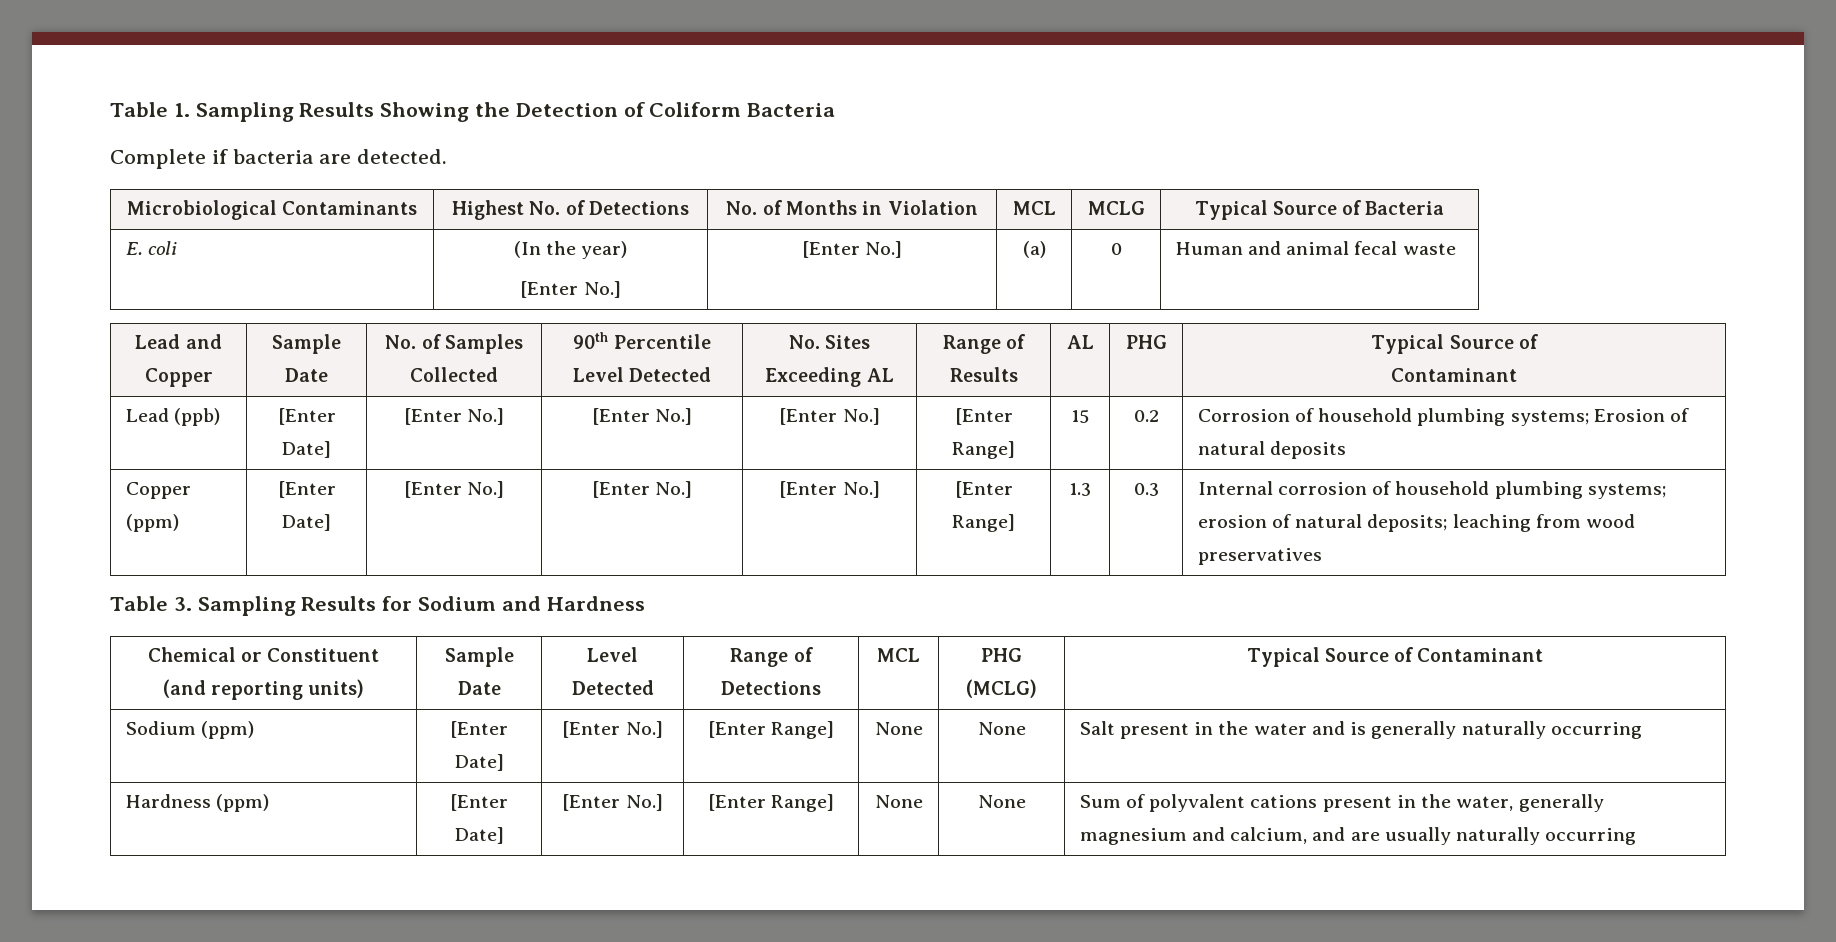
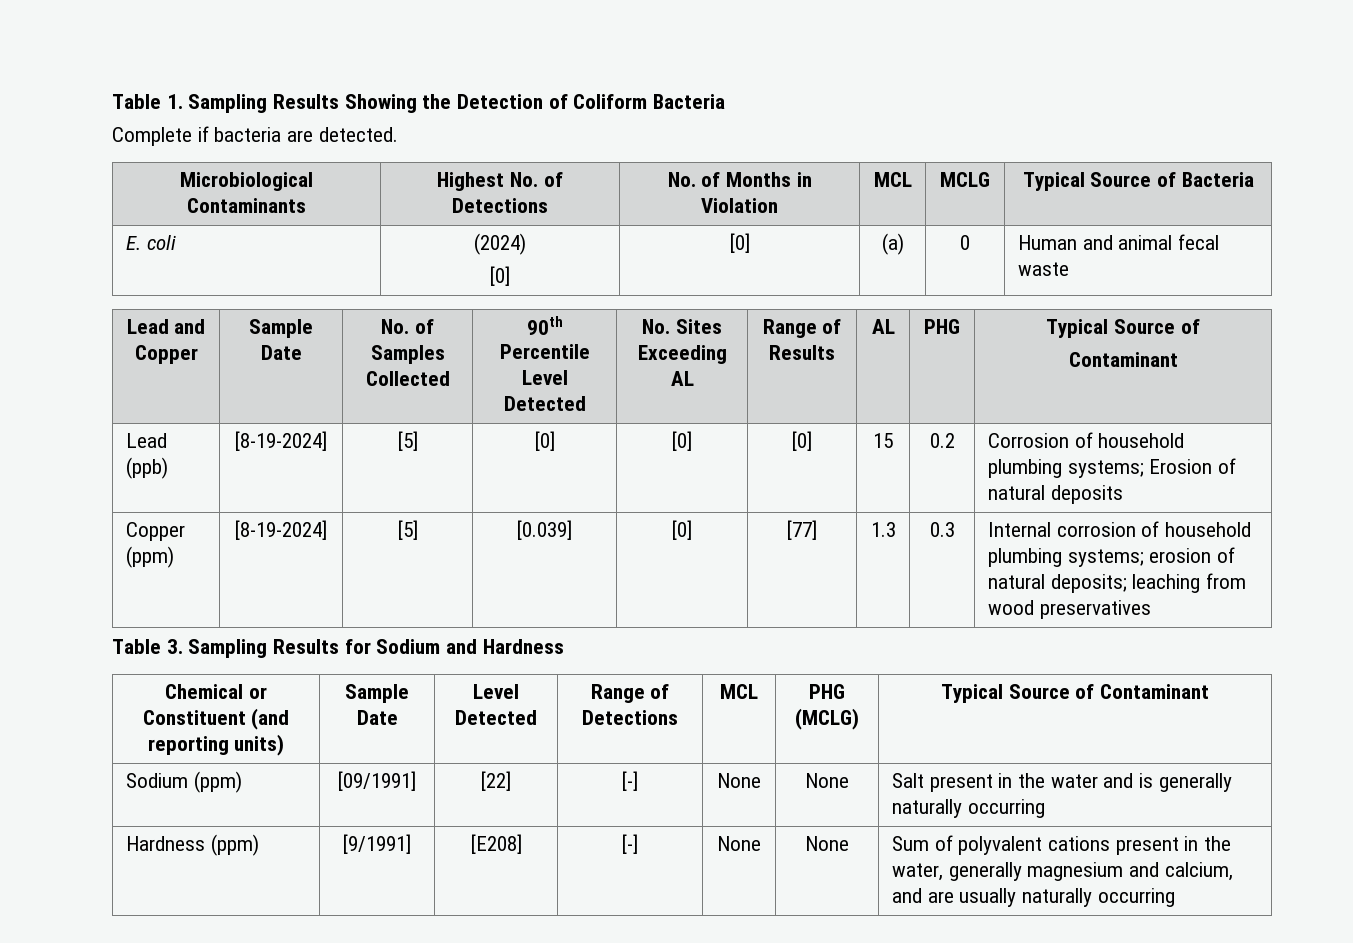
- E. coli | (In the year)
- [Enter No.] | [Enter No.] | (a) | 0 | Human and animal fecal waste
+ E. coli | (2024)
+ [0] | [0] | (a) | 0 | Human and animal fecal waste
- Lead (ppb) | [Enter Date] | [Enter No.] | [Enter No.] | [Enter No.] | [Enter Range] | 15 | 0.2 | Corrosion of household plumbing systems; Erosion of natural deposits
+ Lead (ppb) | [8-19-2024] | [5] | [0] | [0] | [0] | 15 | 0.2 | Corrosion of household plumbing systems; Erosion of natural deposits
- Copper (ppm) | [Enter Date] | [Enter No.] | [Enter No.] | [Enter No.] | [Enter Range] | 1.3 | 0.3 | Internal corrosion of household plumbing systems; erosion of natural deposits; leaching from wood preservatives
+ Copper (ppm) | [8-19-2024] | [5] | [0.039] | [0] | [77] | 1.3 | 0.3 | Internal corrosion of household plumbing systems; erosion of natural deposits; leaching from wood preservatives
- Sodium (ppm) | [Enter Date] | [Enter No.] | [Enter Range] | None | None | Salt present in the water and is generally naturally occurring
+ Sodium (ppm) | [09/1991] | [22] | [-] | None | None | Salt present in the water and is generally naturally occurring
- Hardness (ppm) | [Enter Date] | [Enter No.] | [Enter Range] | None | None | Sum of polyvalent cations present in the water, generally magnesium and calcium, and are usually naturally occurring
+ Hardness (ppm) | [9/1991] | [E208] | [-] | None | None | Sum of polyvalent cations present in the water, generally magnesium and calcium, and are usually naturally occurring

